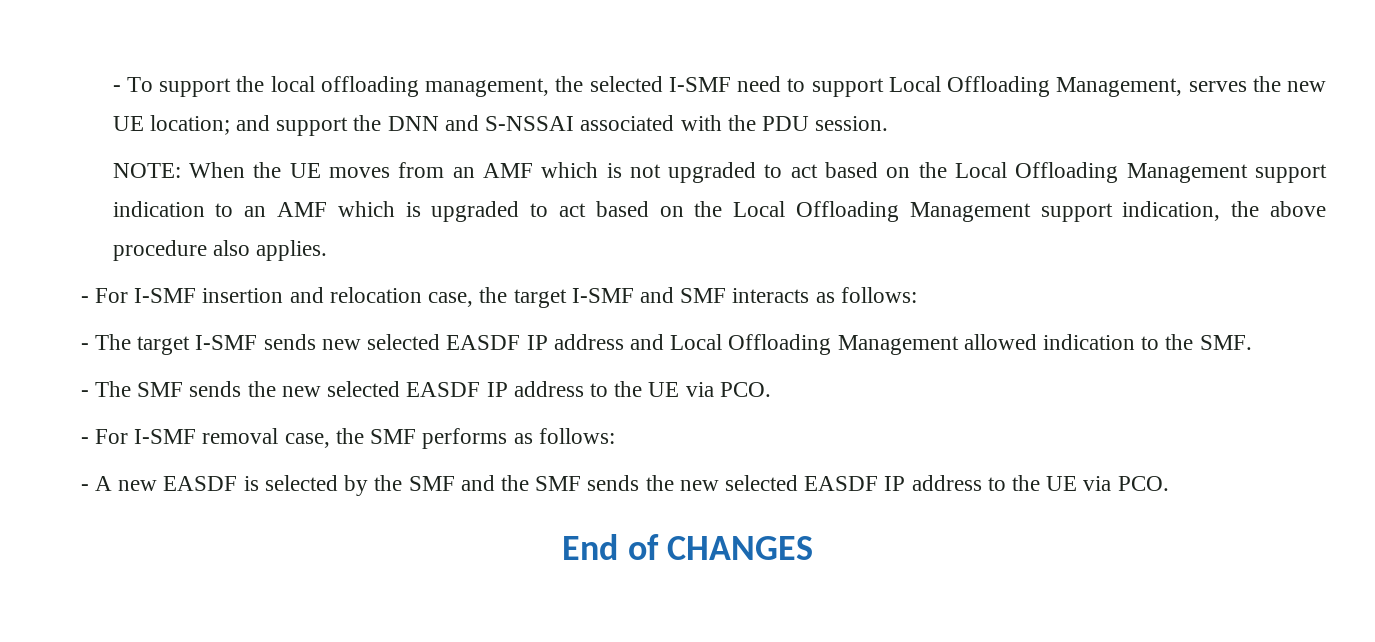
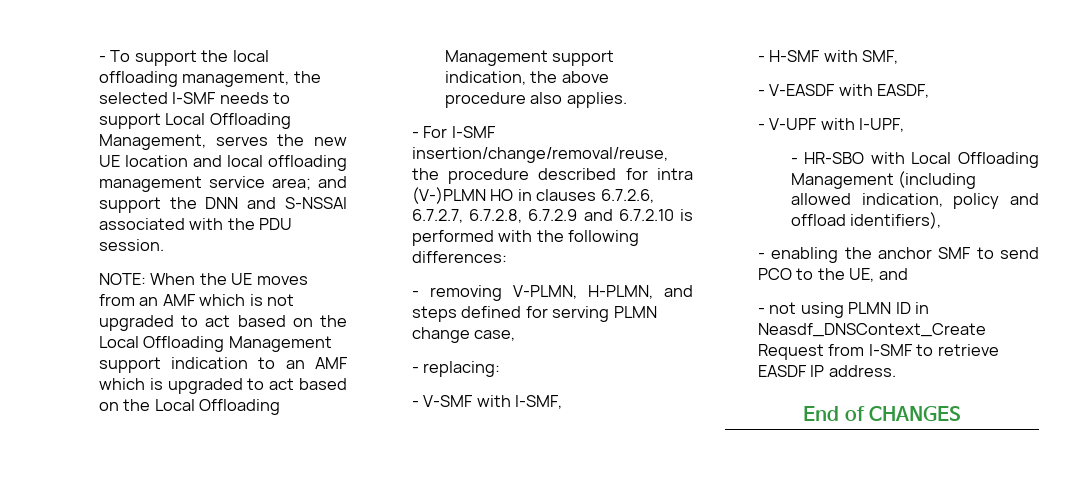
- - To support the local offloading management, the selected I-SMF need to support Local Offloading Management, serves the new UE location; and support the DNN and S-NSSAI associated with the PDU session.
+ - To support the local offloading management, the selected I-SMF needs to support Local Offloading Management, serves the new UE location and local offloading management service area; and support the DNN and S-NSSAI associated with the PDU session.
- - For I-SMF insertion and relocation case, the target I-SMF and SMF interacts as follows:
- - The target I-SMF sends new selected EASDF IP address and Local Offloading Management allowed indication to the SMF.
- - The SMF sends the new selected EASDF IP address to the UE via PCO.
- - For I-SMF removal case, the SMF performs as follows:
- - A new EASDF is selected by the SMF and the SMF sends the new selected EASDF IP address to the UE via PCO.
+ - For I-SMF insertion/change/removal/reuse, the procedure described for intra (V-)PLMN HO in clauses 6.7.2.6, 6.7.2.7, 6.7.2.8, 6.7.2.9 and 6.7.2.10 is performed with the following differences:
+ - removing V-PLMN, H-PLMN, and steps defined for serving PLMN change case,
+ - replacing:
+ - V-SMF with I-SMF,
+ - H-SMF with SMF,
+ - V-EASDF with EASDF,
+ - V-UPF with I-UPF,
+ - HR-SBO with Local Offloading Management (including allowed indication, policy and offload identifiers),
+ - enabling the anchor SMF to send PCO to the UE, and
+ - not using PLMN ID in Neasdf_DNSContext_Create Request from I-SMF to retrieve EASDF IP address.

